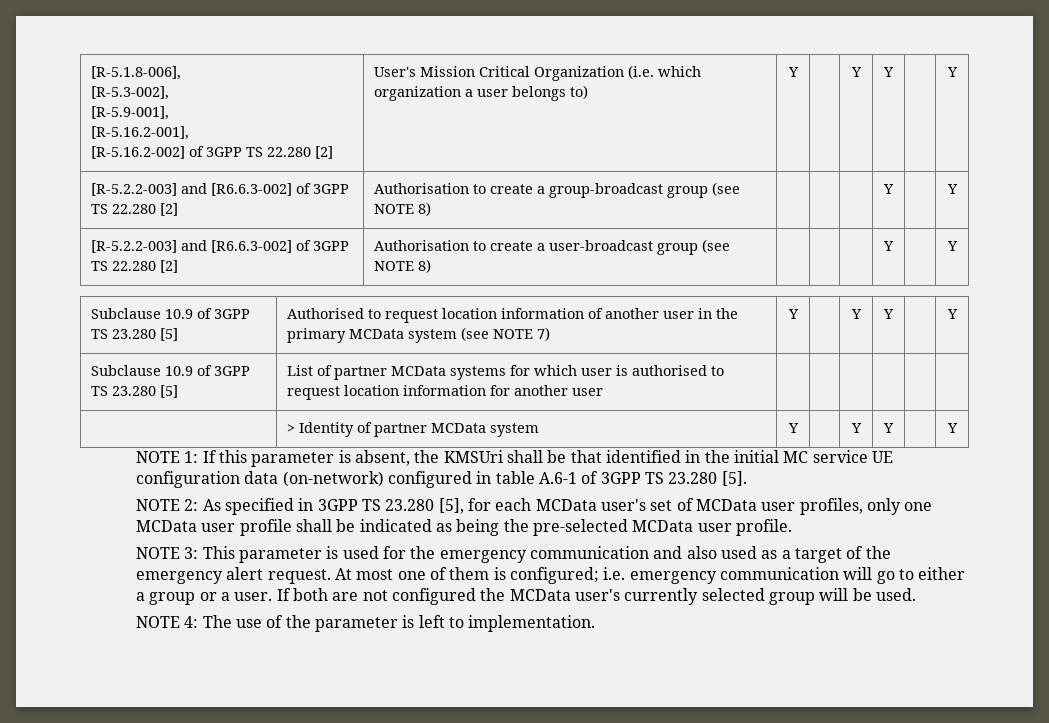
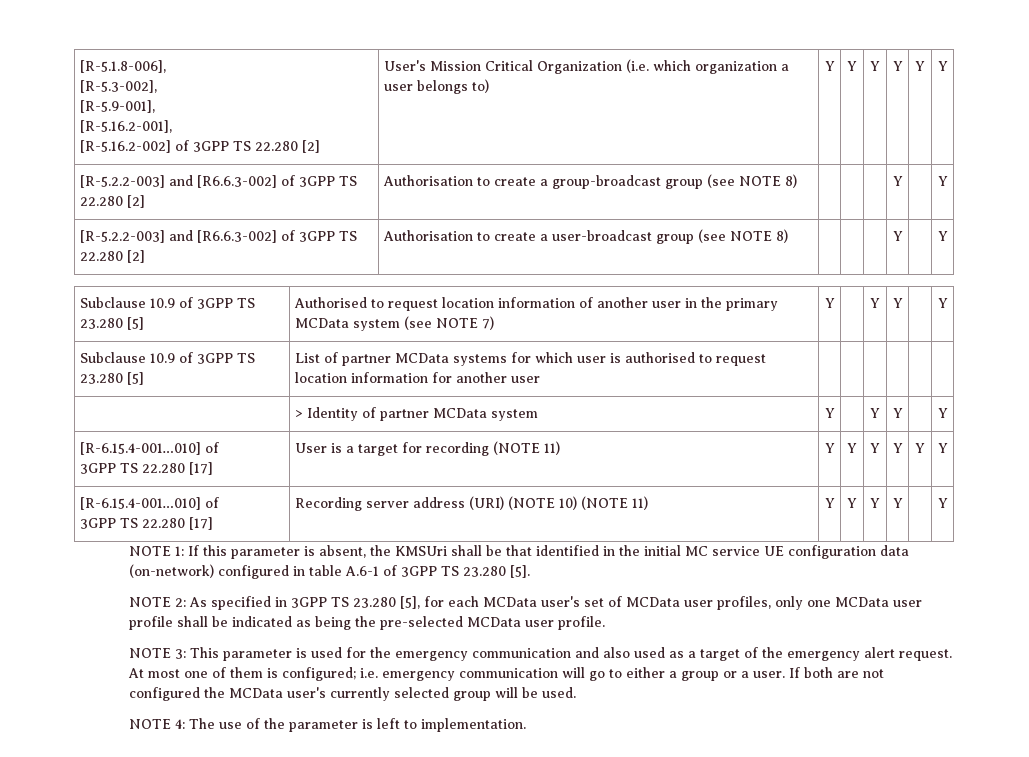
  [R-5.1.8-006],
  [R-5.3-002],
  [R-5.9-001],
  [R-5.16.2-001],
- [R-5.16.2-002] of 3GPP TS 22.280 [2] | User's Mission Critical Organization (i.e. which organization a user belongs to) | Y | | Y | Y | | Y
+ [R-5.16.2-002] of 3GPP TS 22.280 [2] | User's Mission Critical Organization (i.e. which organization a user belongs to) | Y | Y | Y | Y | Y | Y
  | > Identity of partner MCData system | Y | | Y | Y | | Y
+ [R-6.15.4-001…010] of
+ 3GPP TS 22.280 [17] | User is a target for recording (NOTE 11) | Y | Y | Y | Y | Y | Y
+ [R-6.15.4-001…010] of
+ 3GPP TS 22.280 [17] | Recording server address (URI) (NOTE 10) (NOTE 11) | Y | Y | Y | Y | | Y

